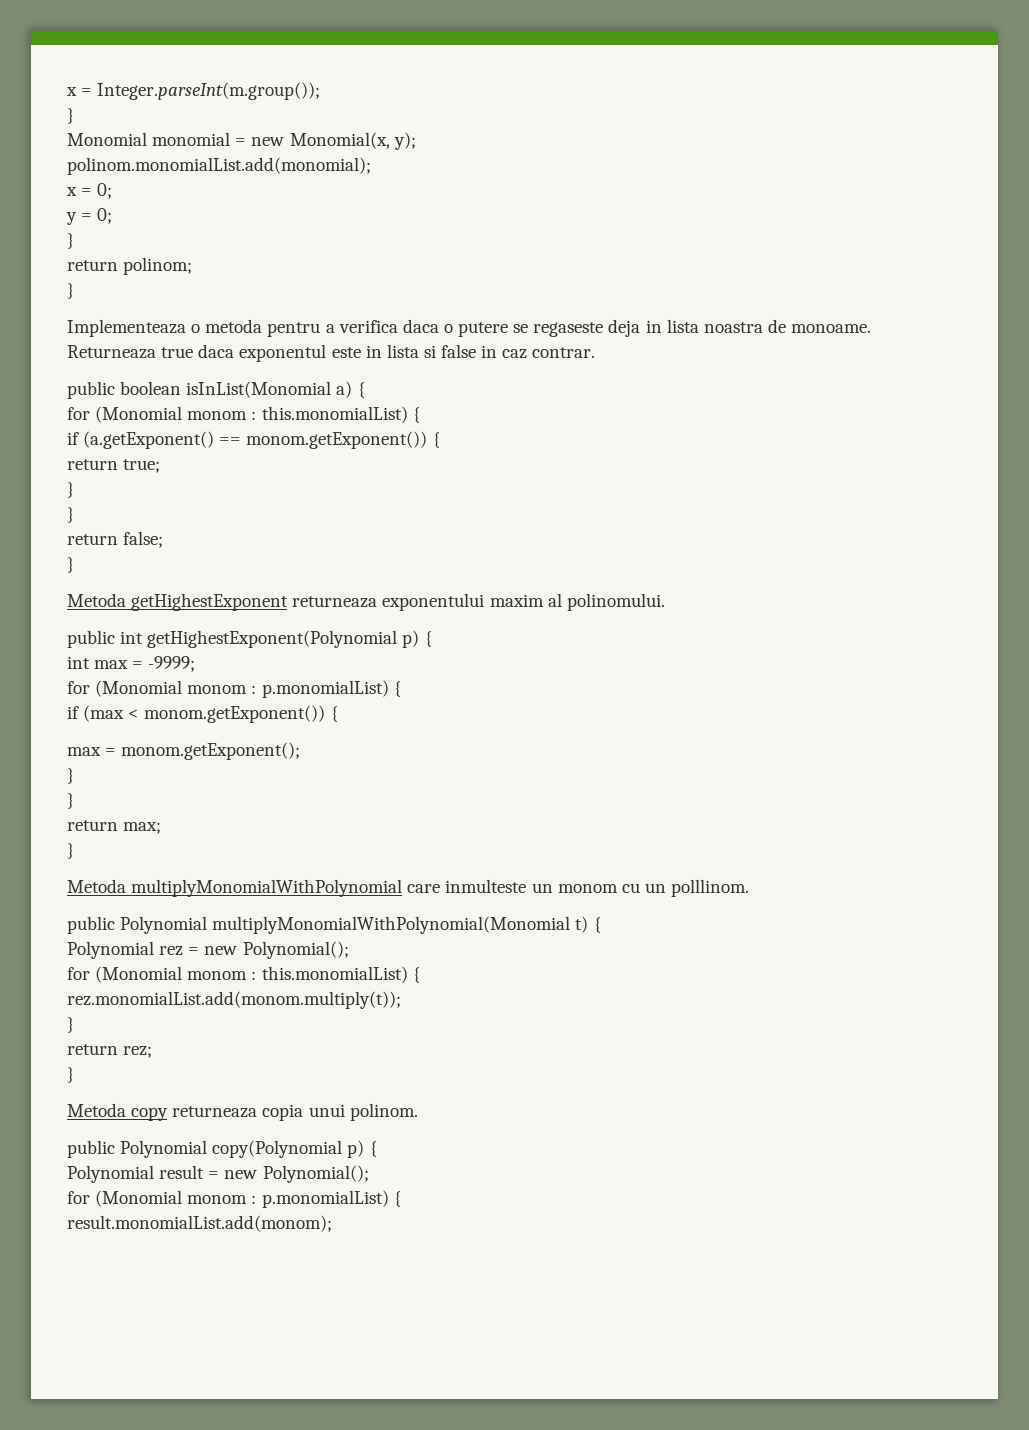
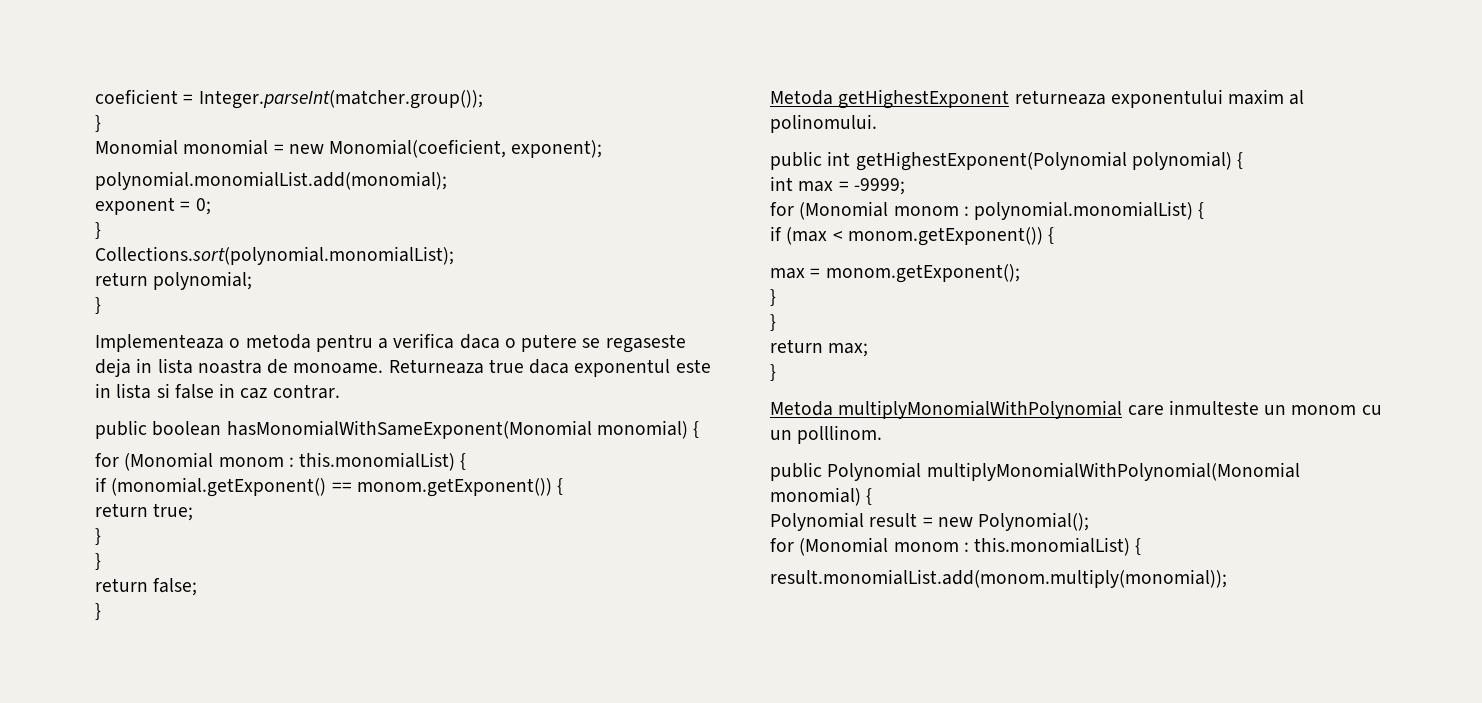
- x = Integer.parseInt(m.group());
+ coeficient = Integer.parseInt(matcher.group());
- Monomial monomial = new Monomial(x, y);
- polinom.monomialList.add(monomial);
- x = 0;
- y = 0;
+ Monomial monomial = new Monomial(coeficient, exponent);
+ polynomial.monomialList.add(monomial);
+ exponent = 0;
- return polinom;
+ Collections.sort(polynomial.monomialList);
+ return polynomial;
- public boolean isInList(Monomial a) {
+ public boolean hasMonomialWithSameExponent(Monomial monomial) {
- if (a.getExponent() == monom.getExponent()) {
+ if (monomial.getExponent() == monom.getExponent()) {
- public int getHighestExponent(Polynomial p) {
+ public int getHighestExponent(Polynomial polynomial) {
  int max = -9999;
- for (Monomial monom : p.monomialList) {
+ for (Monomial monom : polynomial.monomialList) {
- public Polynomial multiplyMonomialWithPolynomial(Monomial t) {
- Polynomial rez = new Polynomial();
- for (Monomial monom : this.monomialList) {
- rez.monomialList.add(monom.multiply(t));
- }
- return rez;
- }
- Metoda copy returneaza copia unui polinom.
- public Polynomial copy(Polynomial p) {
+ public Polynomial multiplyMonomialWithPolynomial(Monomial monomial) {
  Polynomial result = new Polynomial();
- for (Monomial monom : p.monomialList) {
- result.monomialList.add(monom);
+ for (Monomial monom : this.monomialList) {
+ result.monomialList.add(monom.multiply(monomial));

